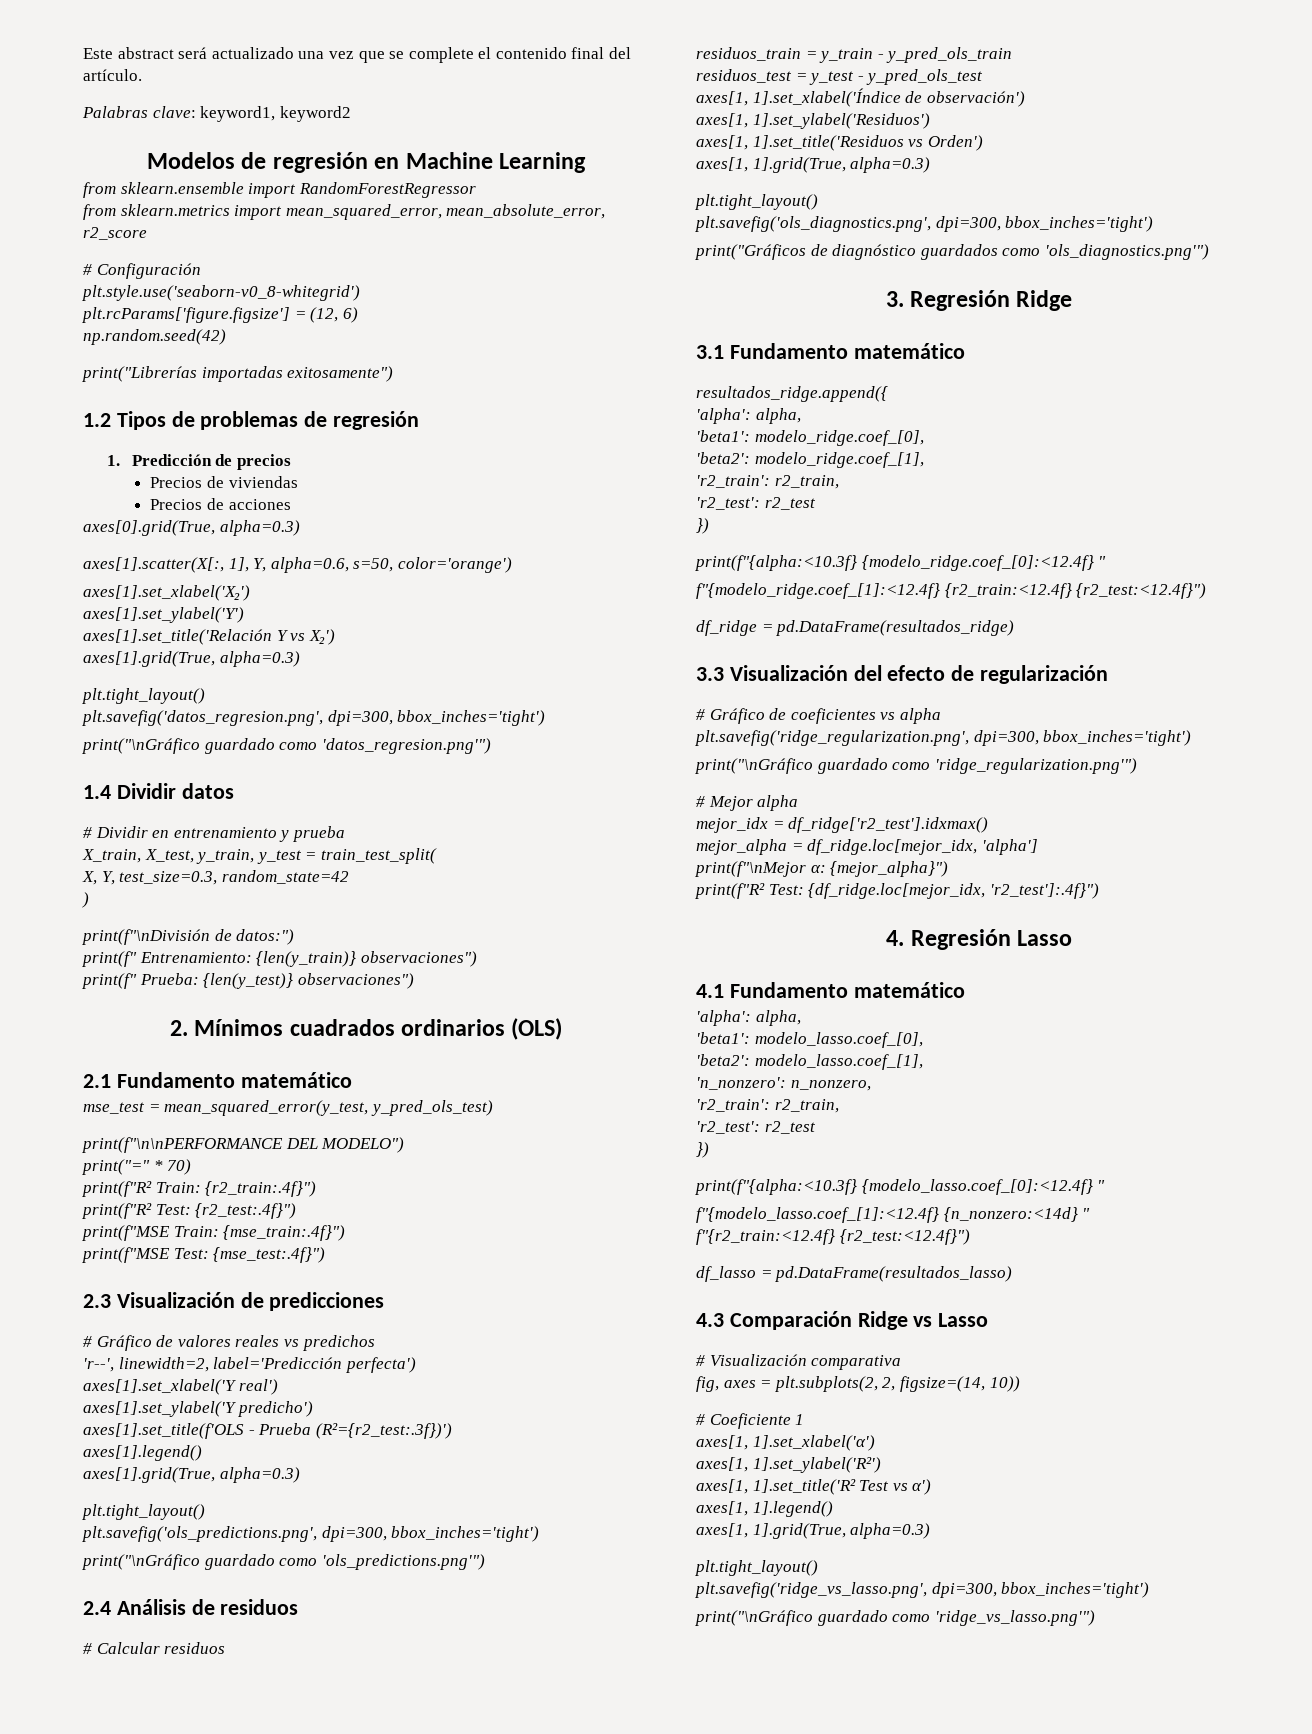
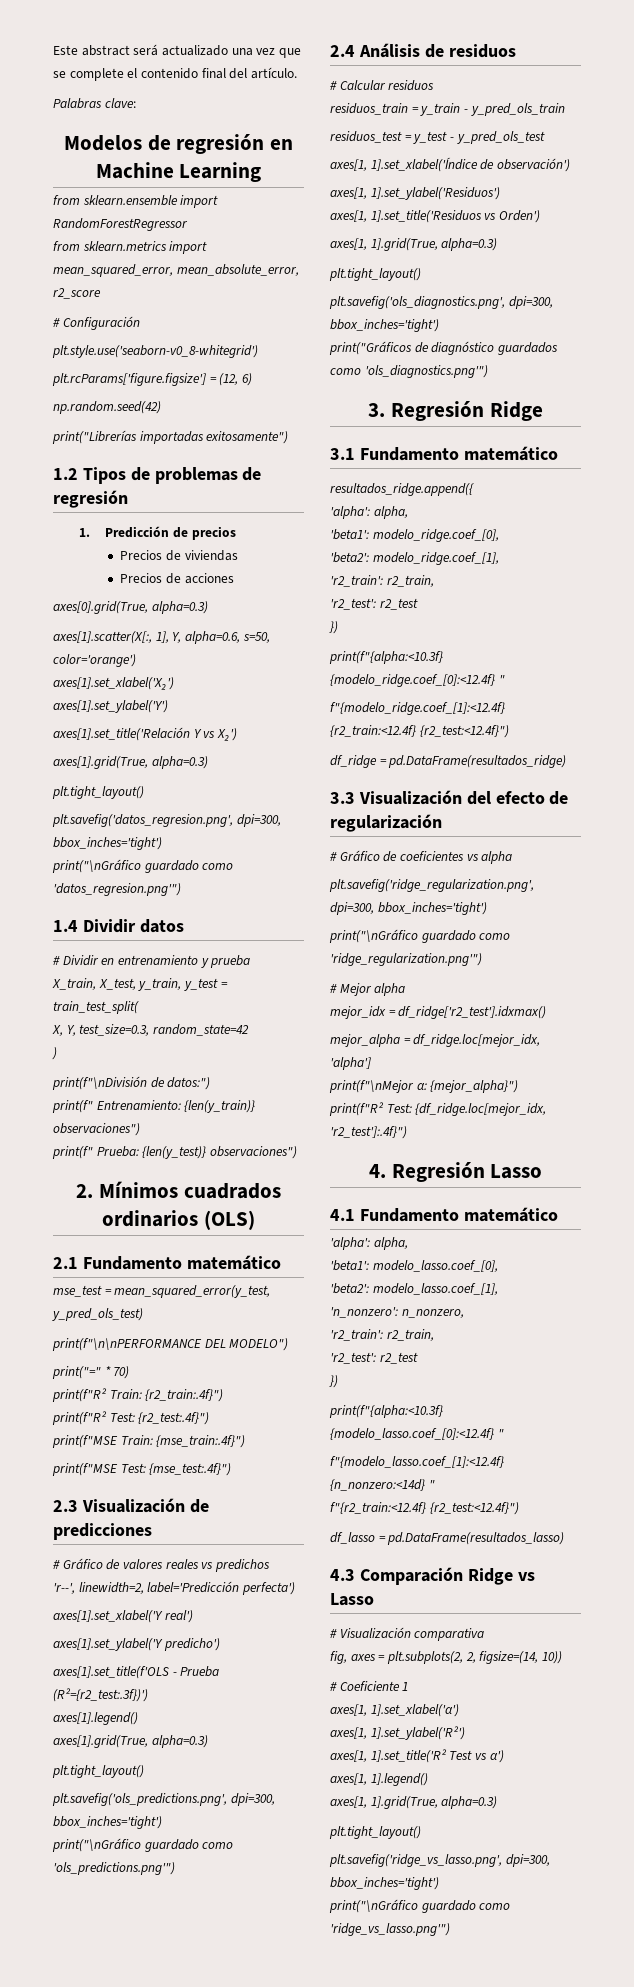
- Palabras clave: keyword1, keyword2
+ Palabras clave:

